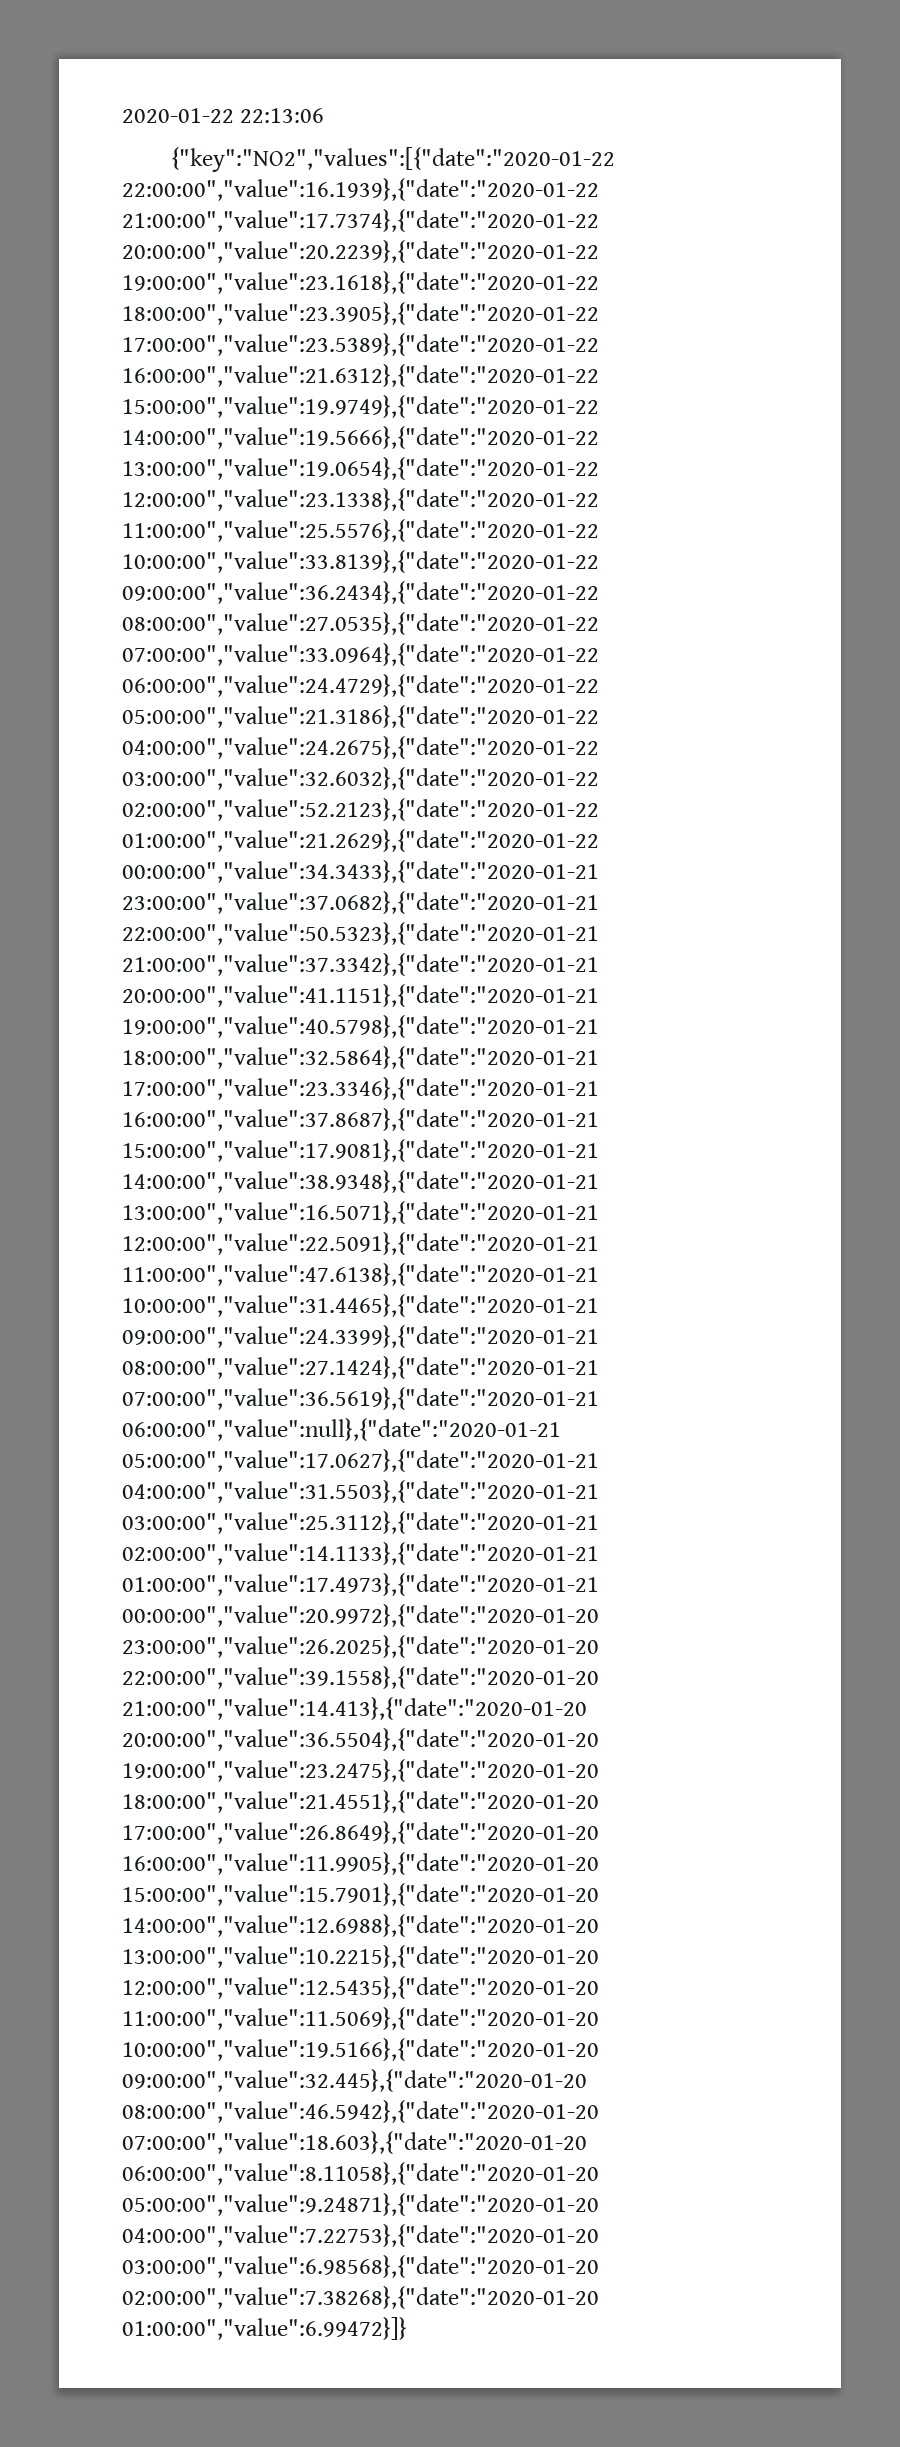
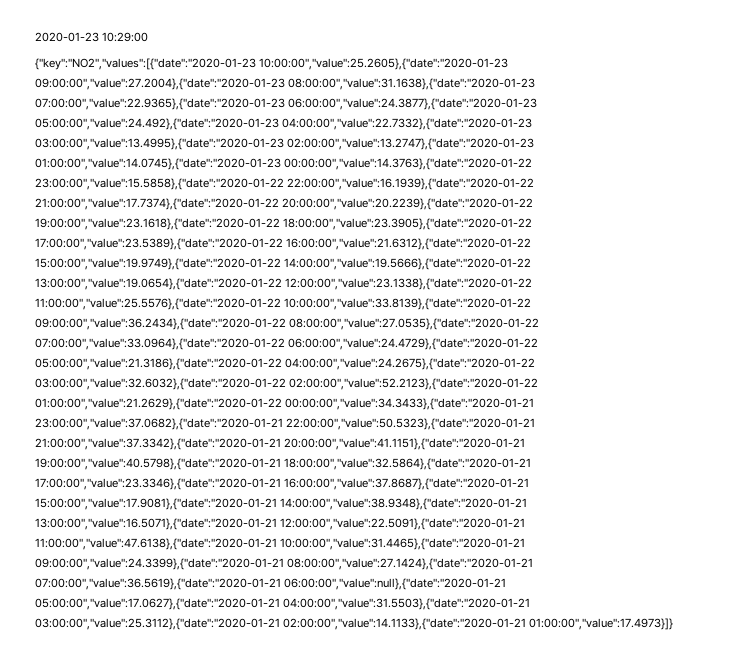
- 2020-01-22 22:13:06
- {"key":"NO2","values":[{"date":"2020-01-22 22:00:00","value":16.1939},{"date":"2020-01-22 21:00:00","value":17.7374},{"date":"2020-01-22 20:00:00","value":20.2239},{"date":"2020-01-22 19:00:00","value":23.1618},{"date":"2020-01-22 18:00:00","value":23.3905},{"date":"2020-01-22 17:00:00","value":23.5389},{"date":"2020-01-22 16:00:00","value":21.6312},{"date":"2020-01-22 15:00:00","value":19.9749},{"date":"2020-01-22 14:00:00","value":19.5666},{"date":"2020-01-22 13:00:00","value":19.0654},{"date":"2020-01-22 12:00:00","value":23.1338},{"date":"2020-01-22 11:00:00","value":25.5576},{"date":"2020-01-22 10:00:00","value":33.8139},{"date":"2020-01-22 09:00:00","value":36.2434},{"date":"2020-01-22 08:00:00","value":27.0535},{"date":"2020-01-22 07:00:00","value":33.0964},{"date":"2020-01-22 06:00:00","value":24.4729},{"date":"2020-01-22 05:00:00","value":21.3186},{"date":"2020-01-22 04:00:00","value":24.2675},{"date":"2020-01-22 03:00:00","value":32.6032},{"date":"2020-01-22 02:00:00","value":52.2123},{"date":"2020-01-22 01:00:00","value":21.2629},{"date":"2020-01-22 00:00:00","value":34.3433},{"date":"2020-01-21 23:00:00","value":37.0682},{"date":"2020-01-21 22:00:00","value":50.5323},{"date":"2020-01-21 21:00:00","value":37.3342},{"date":"2020-01-21 20:00:00","value":41.1151},{"date":"2020-01-21 19:00:00","value":40.5798},{"date":"2020-01-21 18:00:00","value":32.5864},{"date":"2020-01-21 17:00:00","value":23.3346},{"date":"2020-01-21 16:00:00","value":37.8687},{"date":"2020-01-21 15:00:00","value":17.9081},{"date":"2020-01-21 14:00:00","value":38.9348},{"date":"2020-01-21 13:00:00","value":16.5071},{"date":"2020-01-21 12:00:00","value":22.5091},{"date":"2020-01-21 11:00:00","value":47.6138},{"date":"2020-01-21 10:00:00","value":31.4465},{"date":"2020-01-21 09:00:00","value":24.3399},{"date":"2020-01-21 08:00:00","value":27.1424},{"date":"2020-01-21 07:00:00","value":36.5619},{"date":"2020-01-21 06:00:00","value":null},{"date":"2020-01-21 05:00:00","value":17.0627},{"date":"2020-01-21 04:00:00","value":31.5503},{"date":"2020-01-21 03:00:00","value":25.3112},{"date":"2020-01-21 02:00:00","value":14.1133},{"date":"2020-01-21 01:00:00","value":17.4973},{"date":"2020-01-21 00:00:00","value":20.9972},{"date":"2020-01-20 23:00:00","value":26.2025},{"date":"2020-01-20 22:00:00","value":39.1558},{"date":"2020-01-20 21:00:00","value":14.413},{"date":"2020-01-20 20:00:00","value":36.5504},{"date":"2020-01-20 19:00:00","value":23.2475},{"date":"2020-01-20 18:00:00","value":21.4551},{"date":"2020-01-20 17:00:00","value":26.8649},{"date":"2020-01-20 16:00:00","value":11.9905},{"date":"2020-01-20 15:00:00","value":15.7901},{"date":"2020-01-20 14:00:00","value":12.6988},{"date":"2020-01-20 13:00:00","value":10.2215},{"date":"2020-01-20 12:00:00","value":12.5435},{"date":"2020-01-20 11:00:00","value":11.5069},{"date":"2020-01-20 10:00:00","value":19.5166},{"date":"2020-01-20 09:00:00","value":32.445},{"date":"2020-01-20 08:00:00","value":46.5942},{"date":"2020-01-20 07:00:00","value":18.603},{"date":"2020-01-20 06:00:00","value":8.11058},{"date":"2020-01-20 05:00:00","value":9.24871},{"date":"2020-01-20 04:00:00","value":7.22753},{"date":"2020-01-20 03:00:00","value":6.98568},{"date":"2020-01-20 02:00:00","value":7.38268},{"date":"2020-01-20 01:00:00","value":6.99472}]}
+ 2020-01-23 10:29:00
+ {"key":"NO2","values":[{"date":"2020-01-23 10:00:00","value":25.2605},{"date":"2020-01-23 09:00:00","value":27.2004},{"date":"2020-01-23 08:00:00","value":31.1638},{"date":"2020-01-23 07:00:00","value":22.9365},{"date":"2020-01-23 06:00:00","value":24.3877},{"date":"2020-01-23 05:00:00","value":24.492},{"date":"2020-01-23 04:00:00","value":22.7332},{"date":"2020-01-23 03:00:00","value":13.4995},{"date":"2020-01-23 02:00:00","value":13.2747},{"date":"2020-01-23 01:00:00","value":14.0745},{"date":"2020-01-23 00:00:00","value":14.3763},{"date":"2020-01-22 23:00:00","value":15.5858},{"date":"2020-01-22 22:00:00","value":16.1939},{"date":"2020-01-22 21:00:00","value":17.7374},{"date":"2020-01-22 20:00:00","value":20.2239},{"date":"2020-01-22 19:00:00","value":23.1618},{"date":"2020-01-22 18:00:00","value":23.3905},{"date":"2020-01-22 17:00:00","value":23.5389},{"date":"2020-01-22 16:00:00","value":21.6312},{"date":"2020-01-22 15:00:00","value":19.9749},{"date":"2020-01-22 14:00:00","value":19.5666},{"date":"2020-01-22 13:00:00","value":19.0654},{"date":"2020-01-22 12:00:00","value":23.1338},{"date":"2020-01-22 11:00:00","value":25.5576},{"date":"2020-01-22 10:00:00","value":33.8139},{"date":"2020-01-22 09:00:00","value":36.2434},{"date":"2020-01-22 08:00:00","value":27.0535},{"date":"2020-01-22 07:00:00","value":33.0964},{"date":"2020-01-22 06:00:00","value":24.4729},{"date":"2020-01-22 05:00:00","value":21.3186},{"date":"2020-01-22 04:00:00","value":24.2675},{"date":"2020-01-22 03:00:00","value":32.6032},{"date":"2020-01-22 02:00:00","value":52.2123},{"date":"2020-01-22 01:00:00","value":21.2629},{"date":"2020-01-22 00:00:00","value":34.3433},{"date":"2020-01-21 23:00:00","value":37.0682},{"date":"2020-01-21 22:00:00","value":50.5323},{"date":"2020-01-21 21:00:00","value":37.3342},{"date":"2020-01-21 20:00:00","value":41.1151},{"date":"2020-01-21 19:00:00","value":40.5798},{"date":"2020-01-21 18:00:00","value":32.5864},{"date":"2020-01-21 17:00:00","value":23.3346},{"date":"2020-01-21 16:00:00","value":37.8687},{"date":"2020-01-21 15:00:00","value":17.9081},{"date":"2020-01-21 14:00:00","value":38.9348},{"date":"2020-01-21 13:00:00","value":16.5071},{"date":"2020-01-21 12:00:00","value":22.5091},{"date":"2020-01-21 11:00:00","value":47.6138},{"date":"2020-01-21 10:00:00","value":31.4465},{"date":"2020-01-21 09:00:00","value":24.3399},{"date":"2020-01-21 08:00:00","value":27.1424},{"date":"2020-01-21 07:00:00","value":36.5619},{"date":"2020-01-21 06:00:00","value":null},{"date":"2020-01-21 05:00:00","value":17.0627},{"date":"2020-01-21 04:00:00","value":31.5503},{"date":"2020-01-21 03:00:00","value":25.3112},{"date":"2020-01-21 02:00:00","value":14.1133},{"date":"2020-01-21 01:00:00","value":17.4973}]}

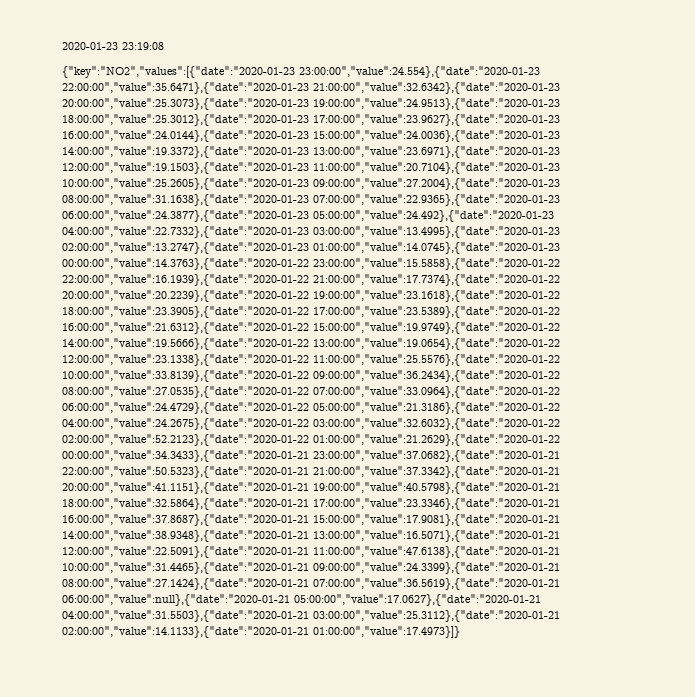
- 2020-01-23 10:29:00
+ 2020-01-23 23:19:08
- {"key":"NO2","values":[{"date":"2020-01-23 10:00:00","value":25.2605},{"date":"2020-01-23 09:00:00","value":27.2004},{"date":"2020-01-23 08:00:00","value":31.1638},{"date":"2020-01-23 07:00:00","value":22.9365},{"date":"2020-01-23 06:00:00","value":24.3877},{"date":"2020-01-23 05:00:00","value":24.492},{"date":"2020-01-23 04:00:00","value":22.7332},{"date":"2020-01-23 03:00:00","value":13.4995},{"date":"2020-01-23 02:00:00","value":13.2747},{"date":"2020-01-23 01:00:00","value":14.0745},{"date":"2020-01-23 00:00:00","value":14.3763},{"date":"2020-01-22 23:00:00","value":15.5858},{"date":"2020-01-22 22:00:00","value":16.1939},{"date":"2020-01-22 21:00:00","value":17.7374},{"date":"2020-01-22 20:00:00","value":20.2239},{"date":"2020-01-22 19:00:00","value":23.1618},{"date":"2020-01-22 18:00:00","value":23.3905},{"date":"2020-01-22 17:00:00","value":23.5389},{"date":"2020-01-22 16:00:00","value":21.6312},{"date":"2020-01-22 15:00:00","value":19.9749},{"date":"2020-01-22 14:00:00","value":19.5666},{"date":"2020-01-22 13:00:00","value":19.0654},{"date":"2020-01-22 12:00:00","value":23.1338},{"date":"2020-01-22 11:00:00","value":25.5576},{"date":"2020-01-22 10:00:00","value":33.8139},{"date":"2020-01-22 09:00:00","value":36.2434},{"date":"2020-01-22 08:00:00","value":27.0535},{"date":"2020-01-22 07:00:00","value":33.0964},{"date":"2020-01-22 06:00:00","value":24.4729},{"date":"2020-01-22 05:00:00","value":21.3186},{"date":"2020-01-22 04:00:00","value":24.2675},{"date":"2020-01-22 03:00:00","value":32.6032},{"date":"2020-01-22 02:00:00","value":52.2123},{"date":"2020-01-22 01:00:00","value":21.2629},{"date":"2020-01-22 00:00:00","value":34.3433},{"date":"2020-01-21 23:00:00","value":37.0682},{"date":"2020-01-21 22:00:00","value":50.5323},{"date":"2020-01-21 21:00:00","value":37.3342},{"date":"2020-01-21 20:00:00","value":41.1151},{"date":"2020-01-21 19:00:00","value":40.5798},{"date":"2020-01-21 18:00:00","value":32.5864},{"date":"2020-01-21 17:00:00","value":23.3346},{"date":"2020-01-21 16:00:00","value":37.8687},{"date":"2020-01-21 15:00:00","value":17.9081},{"date":"2020-01-21 14:00:00","value":38.9348},{"date":"2020-01-21 13:00:00","value":16.5071},{"date":"2020-01-21 12:00:00","value":22.5091},{"date":"2020-01-21 11:00:00","value":47.6138},{"date":"2020-01-21 10:00:00","value":31.4465},{"date":"2020-01-21 09:00:00","value":24.3399},{"date":"2020-01-21 08:00:00","value":27.1424},{"date":"2020-01-21 07:00:00","value":36.5619},{"date":"2020-01-21 06:00:00","value":null},{"date":"2020-01-21 05:00:00","value":17.0627},{"date":"2020-01-21 04:00:00","value":31.5503},{"date":"2020-01-21 03:00:00","value":25.3112},{"date":"2020-01-21 02:00:00","value":14.1133},{"date":"2020-01-21 01:00:00","value":17.4973}]}
+ {"key":"NO2","values":[{"date":"2020-01-23 23:00:00","value":24.554},{"date":"2020-01-23 22:00:00","value":35.6471},{"date":"2020-01-23 21:00:00","value":32.6342},{"date":"2020-01-23 20:00:00","value":25.3073},{"date":"2020-01-23 19:00:00","value":24.9513},{"date":"2020-01-23 18:00:00","value":25.3012},{"date":"2020-01-23 17:00:00","value":23.9627},{"date":"2020-01-23 16:00:00","value":24.0144},{"date":"2020-01-23 15:00:00","value":24.0036},{"date":"2020-01-23 14:00:00","value":19.3372},{"date":"2020-01-23 13:00:00","value":23.6971},{"date":"2020-01-23 12:00:00","value":19.1503},{"date":"2020-01-23 11:00:00","value":20.7104},{"date":"2020-01-23 10:00:00","value":25.2605},{"date":"2020-01-23 09:00:00","value":27.2004},{"date":"2020-01-23 08:00:00","value":31.1638},{"date":"2020-01-23 07:00:00","value":22.9365},{"date":"2020-01-23 06:00:00","value":24.3877},{"date":"2020-01-23 05:00:00","value":24.492},{"date":"2020-01-23 04:00:00","value":22.7332},{"date":"2020-01-23 03:00:00","value":13.4995},{"date":"2020-01-23 02:00:00","value":13.2747},{"date":"2020-01-23 01:00:00","value":14.0745},{"date":"2020-01-23 00:00:00","value":14.3763},{"date":"2020-01-22 23:00:00","value":15.5858},{"date":"2020-01-22 22:00:00","value":16.1939},{"date":"2020-01-22 21:00:00","value":17.7374},{"date":"2020-01-22 20:00:00","value":20.2239},{"date":"2020-01-22 19:00:00","value":23.1618},{"date":"2020-01-22 18:00:00","value":23.3905},{"date":"2020-01-22 17:00:00","value":23.5389},{"date":"2020-01-22 16:00:00","value":21.6312},{"date":"2020-01-22 15:00:00","value":19.9749},{"date":"2020-01-22 14:00:00","value":19.5666},{"date":"2020-01-22 13:00:00","value":19.0654},{"date":"2020-01-22 12:00:00","value":23.1338},{"date":"2020-01-22 11:00:00","value":25.5576},{"date":"2020-01-22 10:00:00","value":33.8139},{"date":"2020-01-22 09:00:00","value":36.2434},{"date":"2020-01-22 08:00:00","value":27.0535},{"date":"2020-01-22 07:00:00","value":33.0964},{"date":"2020-01-22 06:00:00","value":24.4729},{"date":"2020-01-22 05:00:00","value":21.3186},{"date":"2020-01-22 04:00:00","value":24.2675},{"date":"2020-01-22 03:00:00","value":32.6032},{"date":"2020-01-22 02:00:00","value":52.2123},{"date":"2020-01-22 01:00:00","value":21.2629},{"date":"2020-01-22 00:00:00","value":34.3433},{"date":"2020-01-21 23:00:00","value":37.0682},{"date":"2020-01-21 22:00:00","value":50.5323},{"date":"2020-01-21 21:00:00","value":37.3342},{"date":"2020-01-21 20:00:00","value":41.1151},{"date":"2020-01-21 19:00:00","value":40.5798},{"date":"2020-01-21 18:00:00","value":32.5864},{"date":"2020-01-21 17:00:00","value":23.3346},{"date":"2020-01-21 16:00:00","value":37.8687},{"date":"2020-01-21 15:00:00","value":17.9081},{"date":"2020-01-21 14:00:00","value":38.9348},{"date":"2020-01-21 13:00:00","value":16.5071},{"date":"2020-01-21 12:00:00","value":22.5091},{"date":"2020-01-21 11:00:00","value":47.6138},{"date":"2020-01-21 10:00:00","value":31.4465},{"date":"2020-01-21 09:00:00","value":24.3399},{"date":"2020-01-21 08:00:00","value":27.1424},{"date":"2020-01-21 07:00:00","value":36.5619},{"date":"2020-01-21 06:00:00","value":null},{"date":"2020-01-21 05:00:00","value":17.0627},{"date":"2020-01-21 04:00:00","value":31.5503},{"date":"2020-01-21 03:00:00","value":25.3112},{"date":"2020-01-21 02:00:00","value":14.1133},{"date":"2020-01-21 01:00:00","value":17.4973}]}

